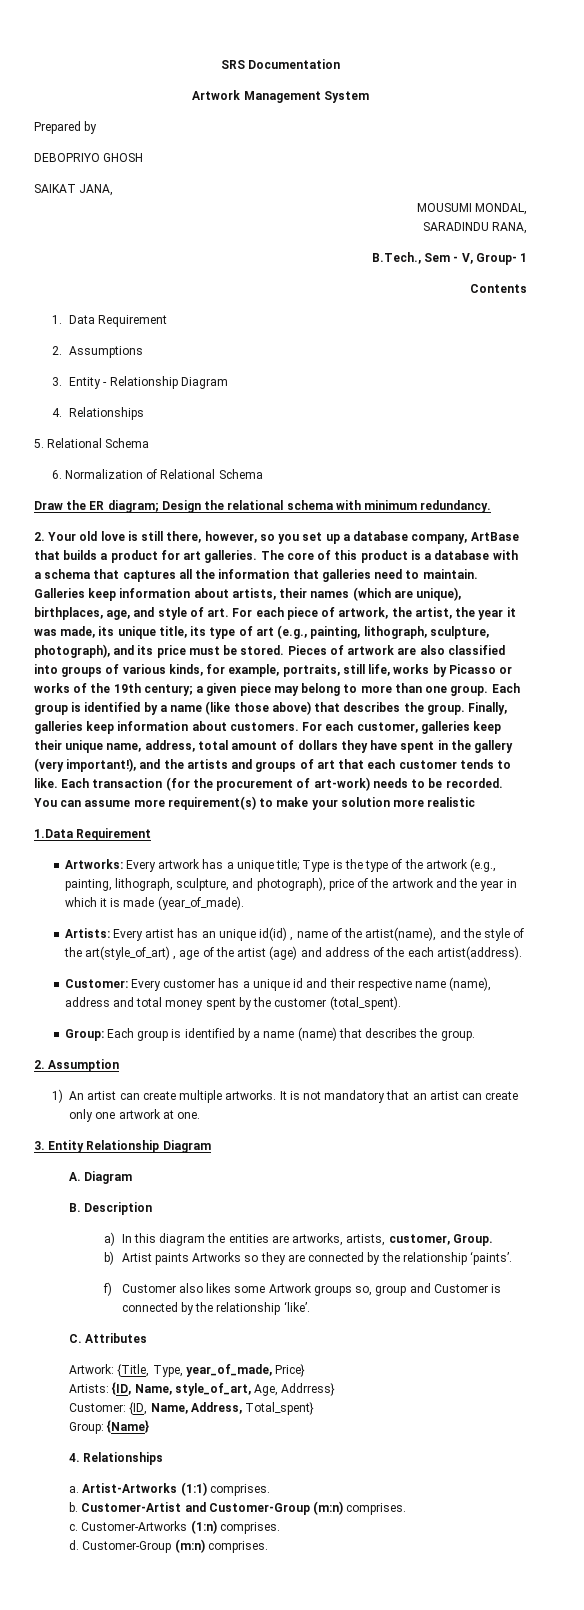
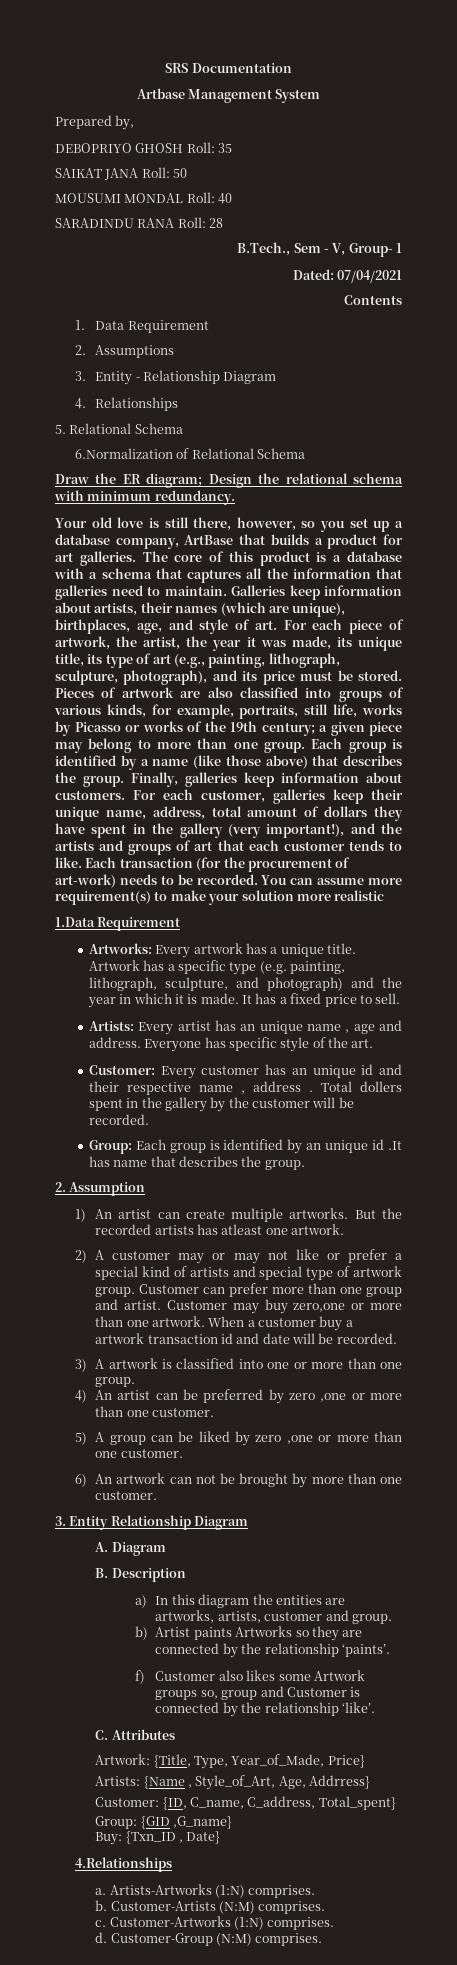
- Artwork Management System
+ Artbase Management System
- Prepared by
+ Prepared by,
- DEBOPRIYO GHOSH
+ DEBOPRIYO GHOSH Roll: 35
- SAIKAT JANA,
- MOUSUMI MONDAL,
- SARADINDU RANA,
+ SAIKAT JANA Roll: 50
+ MOUSUMI MONDAL Roll: 40
+ SARADINDU RANA Roll: 28
+ Dated: 07/04/2021
- 6. Normalization of Relational Schema
+ 6.Normalization of Relational Schema
- 2. Your old love is still there, however, so you set up a database company, ArtBase that builds a product for art galleries.
+ Your old love is still there, however, so you set up a database company, ArtBase that builds a product for art galleries.
- Artworks: Every artwork has a unique title; Type is the type of the artwork (e.g., painting, lithograph, sculpture, and photograph), price of the artwork and the year in which it is made (year_of_made).
+ Artworks: Every artwork has a unique title. Artwork has a specific type (e.g. painting, lithograph, sculpture, and photograph) and the year in which it is made. It has a fixed price to sell.
- Artists: Every artist has an unique id(id) , name of the artist(name), and the style of the art(style_of_art) , age of the artist (age) and address of the each artist(address).
+ Artists: Every artist has an unique name , age and address. Everyone has specific style of the art.
- Customer: Every customer has a unique id and their respective name (name), address and total money spent by the customer (total_spent).
+ Customer: Every customer has an unique id and their respective name , address . Total dollers spent in the gallery by the customer will be recorded.
- Group: Each group is identified by a name (name) that describes the group.
+ Group: Each group is identified by an unique id .It has name that describes the group.
- It is not mandatory that an artist can create only one artwork at one.
+ But the recorded artists has atleast one artwork.
+ 2) A customer may or may not like or prefer a special kind of artists and special type of artwork group. Customer can prefer more than one group and artist. Customer may buy zero,one or more than one artwork. When a customer buy a artwork transaction id and date will be recorded.
+ 3) A artwork is classified into one or more than one group.
+ 4) An artist can be preferred by zero ,one or more than one customer.
+ 5) A group can be liked by zero ,one or more than one customer.
+ 6) An artwork can not be brought by more than one customer.
- a) In this diagram the entities are artworks, artists, customer, Group.
+ a) In this diagram the entities are artworks, artists, customer and group.
- Artwork: {Title, Type, year_of_made, Price}
+ Artwork: {Title, Type, Year_of_Made, Price}
- Artists: {ID, Name, style_of_art, Age, Addrress}
+ Artists: {Name , Style_of_Art, Age, Addrress}
- Customer: {ID, Name, Address, Total_spent}
+ Customer: {ID, C_name, C_address, Total_spent}
- Group: {Name}
- 4. Relationships
+ Group: {GID ,G_name}
+ Buy: {Txn_ID , Date}
+ 4.Relationships
- Artist-Artworks (1:1) comprises.
+ Artists-Artworks (1:N) comprises.
- Customer-Artist and Customer-Group (m:n) comprises.
+ Customer-Artists (N:M) comprises.
- Customer-Artworks (1:n) comprises.
+ Customer-Artworks (1:N) comprises.
- d. Customer-Group (m:n) comprises.
+ d. Customer-Group (N:M) comprises.

